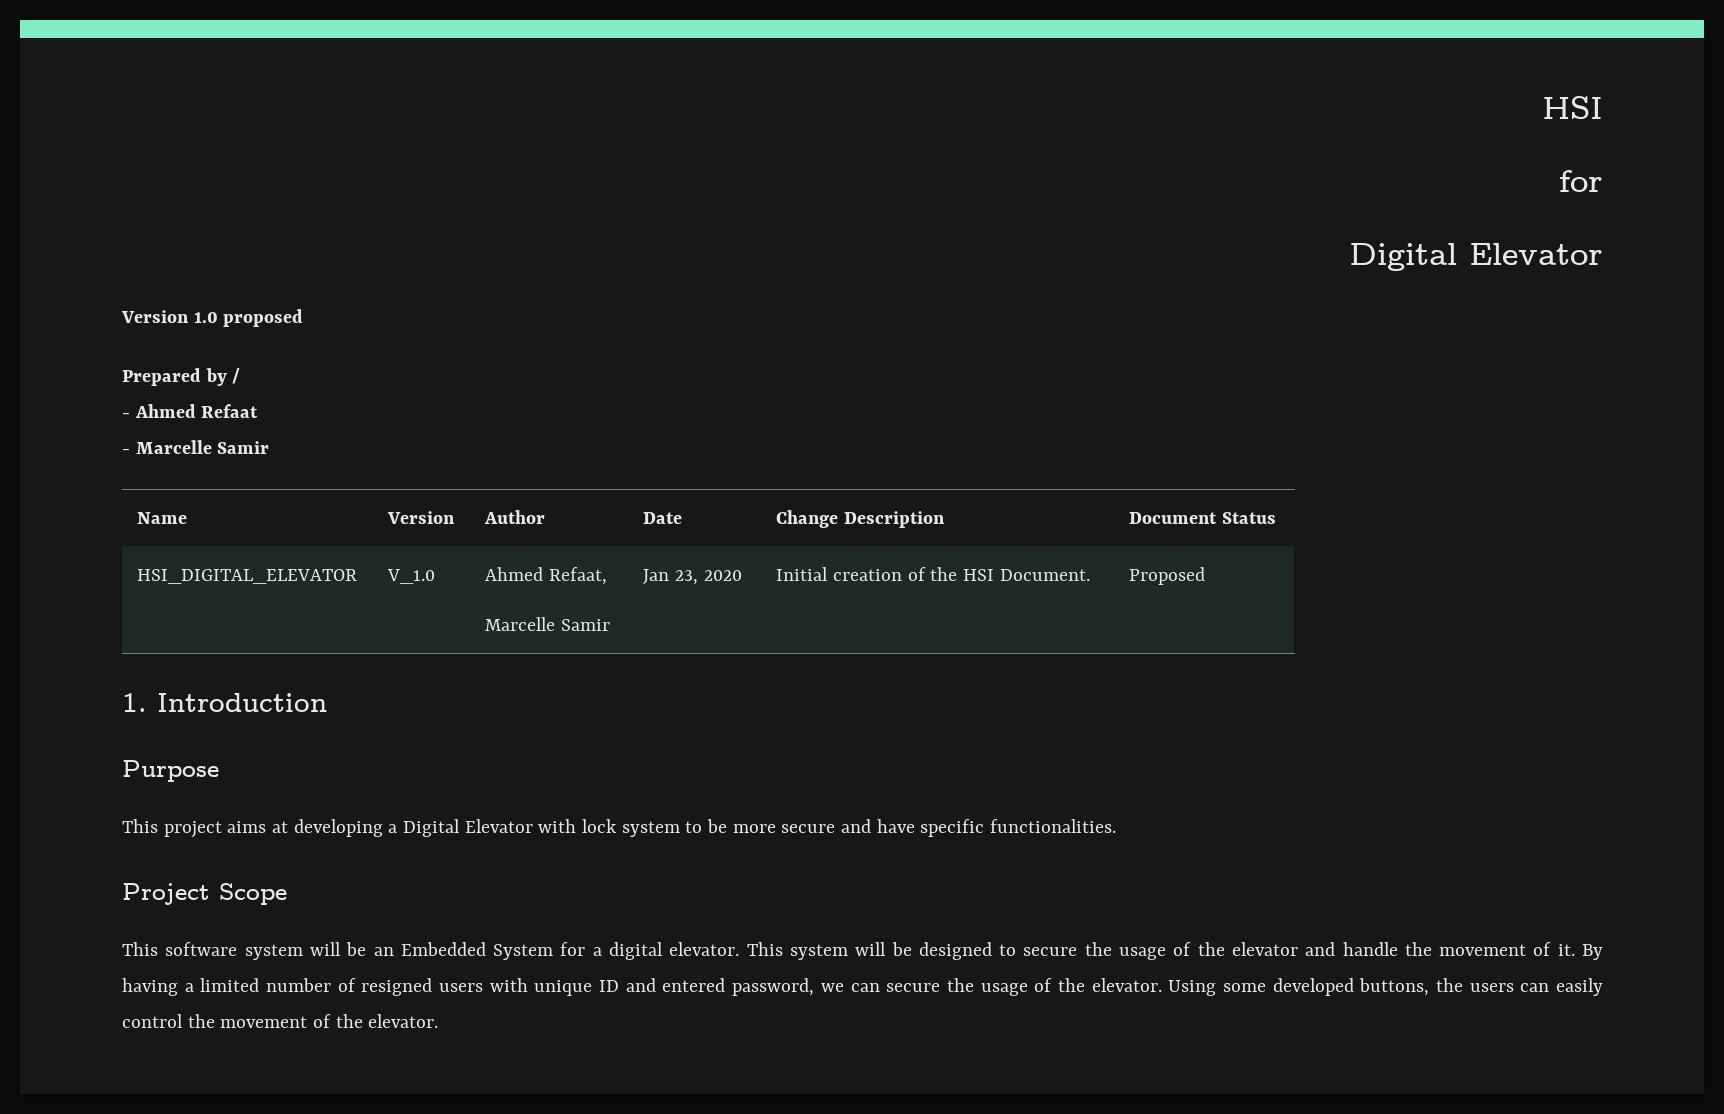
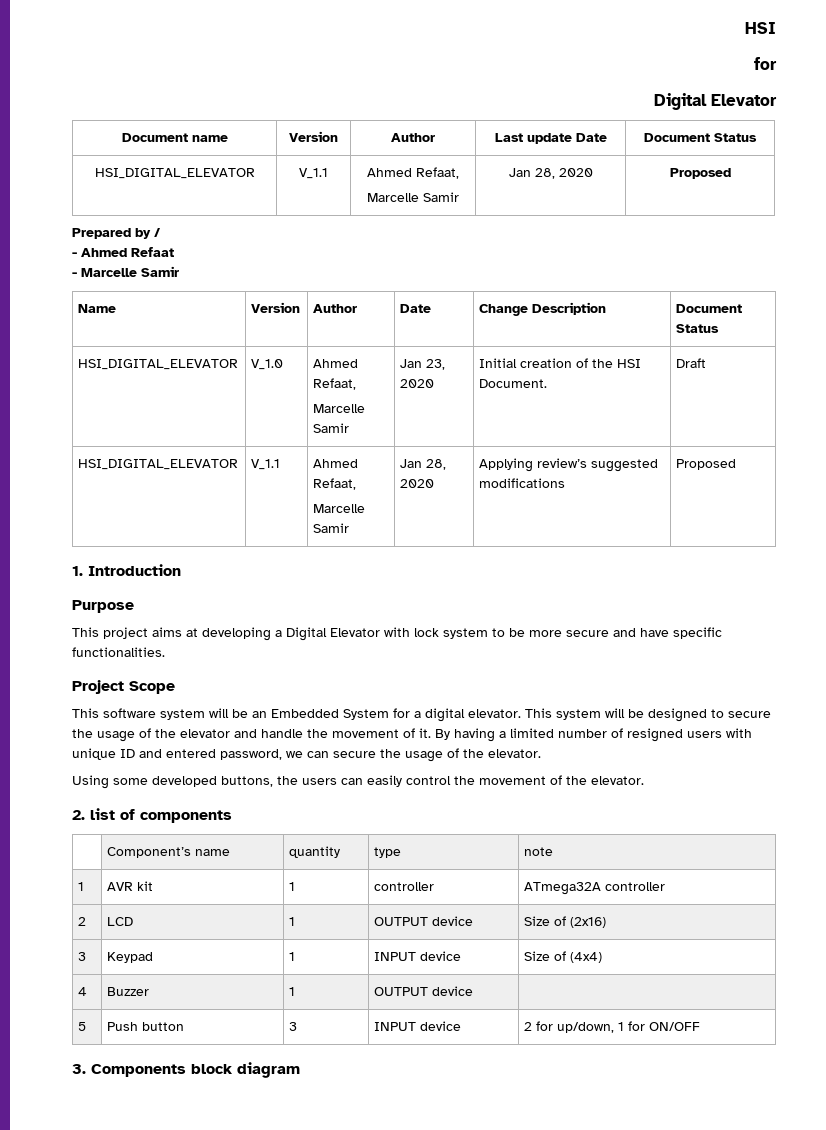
- Version 1.0 proposed
+ Document name | Version | Author | Last update Date | Document Status
+ HSI_DIGITAL_ELEVATOR | V_1.1 | Ahmed Refaat,
+ Marcelle Samir | Jan 28, 2020 | Proposed
  HSI_DIGITAL_ELEVATOR | V_1.0 | Ahmed Refaat,
- Marcelle Samir | Jan 23, 2020 | Initial creation of the HSI Document. | Proposed
+ Marcelle Samir | Jan 23, 2020 | Initial creation of the HSI Document. | Draft
+ HSI_DIGITAL_ELEVATOR | V_1.1 | Ahmed Refaat,
+ Marcelle Samir | Jan 28, 2020 | Applying review’s suggested modifications | Proposed
- By having a limited number of resigned users with unique ID and entered password, we can secure the usage of the elevator. Using some developed buttons, the users can easily control the movement of the elevator.
+ By having a limited number of resigned users with unique ID and entered password, we can secure the usage of the elevator.
+ Using some developed buttons, the users can easily control the movement of the elevator.
+ 2. list of components
+ | Component’s name | quantity | type | note
+ 1 | AVR kit | 1 | controller | ATmega32A controller
+ 2 | LCD | 1 | OUTPUT device | Size of (2x16)
+ 3 | Keypad | 1 | INPUT device | Size of (4x4)
+ 4 | Buzzer | 1 | OUTPUT device |
+ 5 | Push button | 3 | INPUT device | 2 for up/down, 1 for ON/OFF
+ 3. Components block diagram

